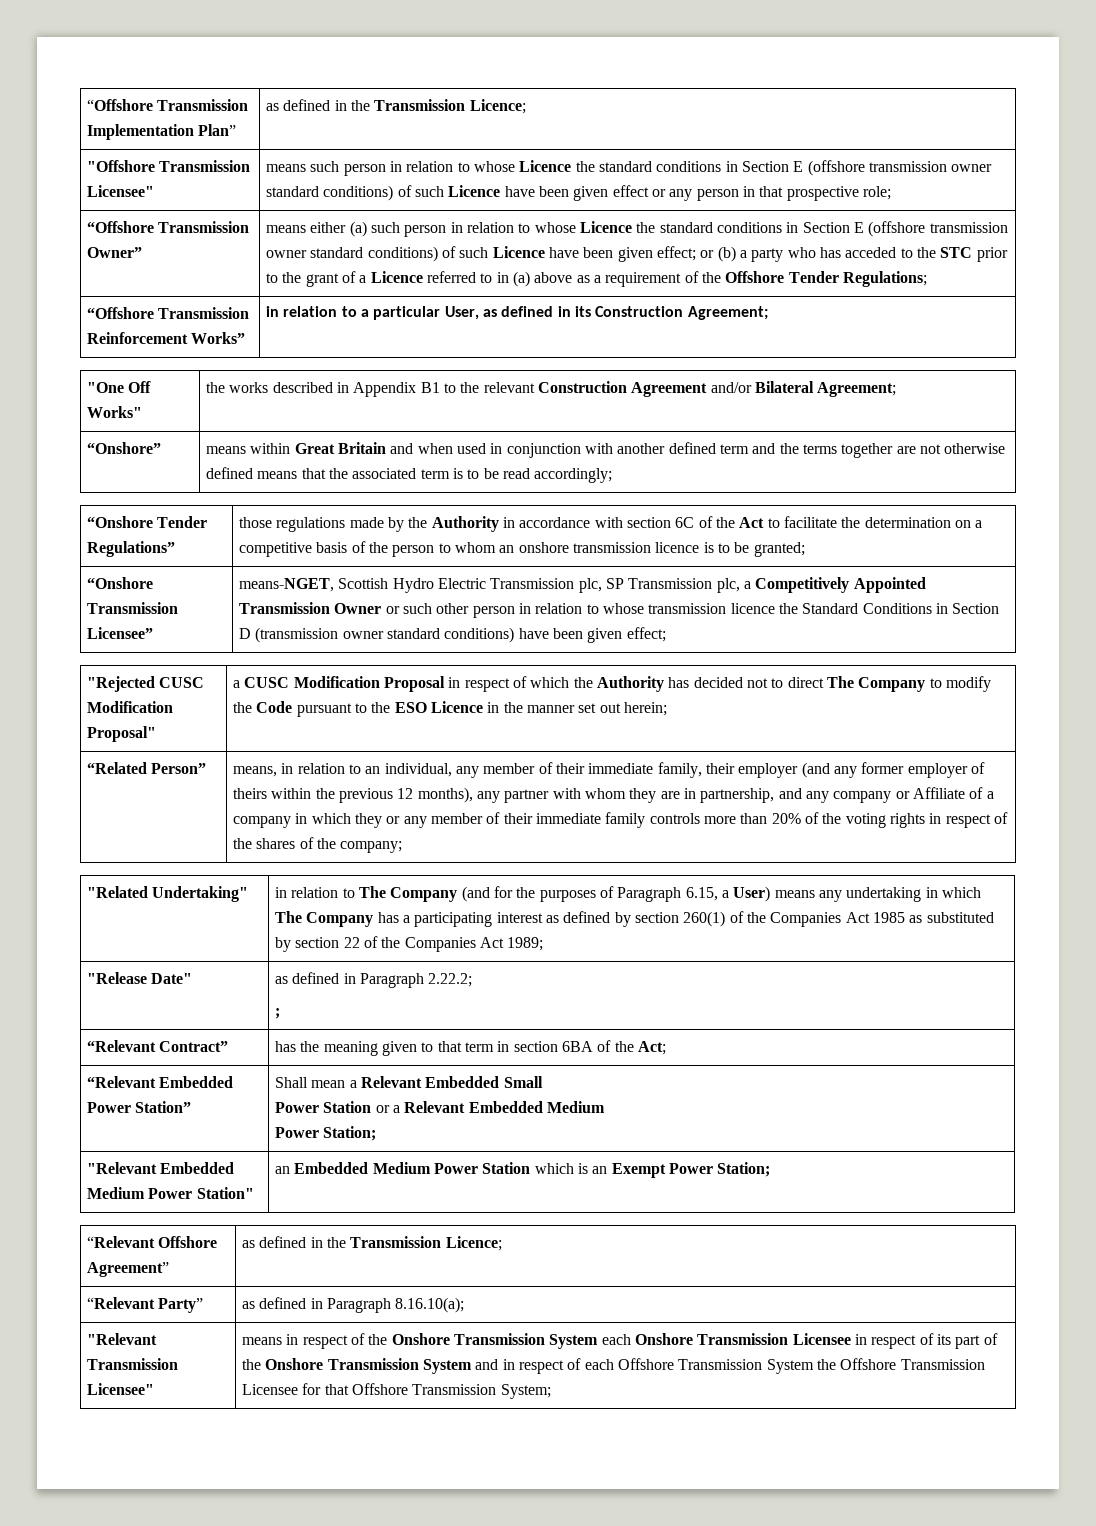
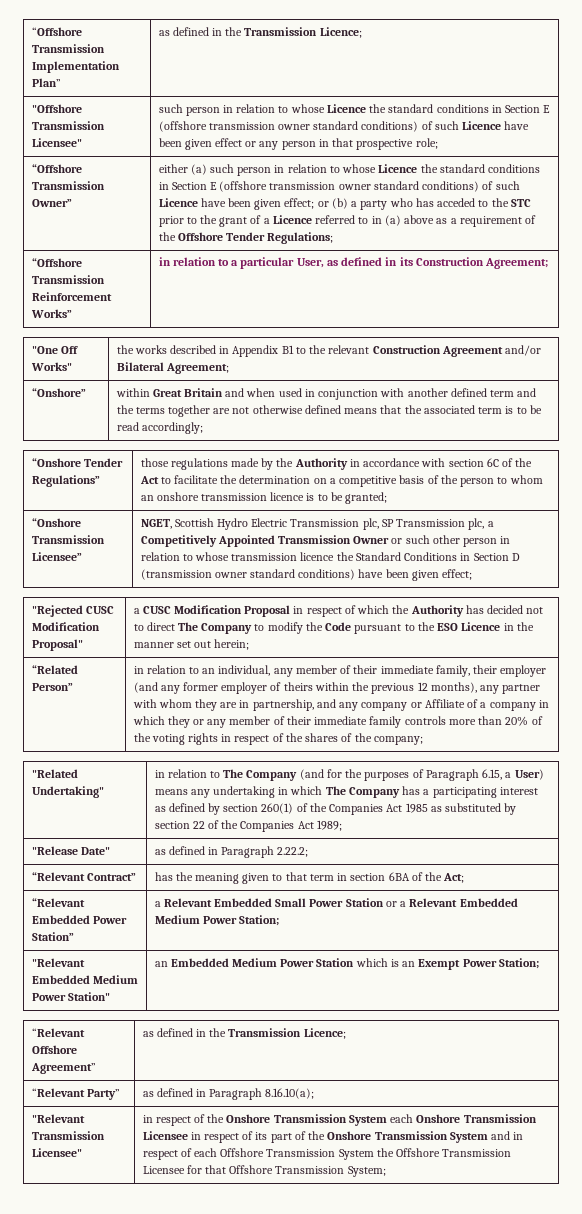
- "Offshore Transmission Licensee" | means such person in relation to whose Licence the standard conditions in Section E (offshore transmission owner standard conditions) of such Licence have been given effect or any person in that prospective role;
+ "Offshore Transmission Licensee" | such person in relation to whose Licence the standard conditions in Section E (offshore transmission owner standard conditions) of such Licence have been given effect or any person in that prospective role;
- means either (a) such person in relation to whose Licence the standard conditions in Section E (offshore transmission owner standard conditions) of such Licence have been given effect; or (b) a party who has acceded to the STC prior to the grant of a Licence referred to in (a) above as a requirement of the Offshore Tender Regulations;
+ either (a) such person in relation to whose Licence the standard conditions in Section E (offshore transmission owner standard conditions) of such Licence have been given effect; or (b) a party who has acceded to the STC prior to the grant of a Licence referred to in (a) above as a requirement of the Offshore Tender Regulations;
- “Onshore” | means within Great Britain and when used in conjunction with another defined term and the terms together are not otherwise defined means that the associated term is to be read accordingly;
+ “Onshore” | within Great Britain and when used in conjunction with another defined term and the terms together are not otherwise defined means that the associated term is to be read accordingly;
- means-NGET, Scottish Hydro Electric Transmission plc, SP Transmission plc, a Competitively Appointed Transmission Owner or such other person in relation to whose transmission licence the Standard Conditions in Section D (transmission owner standard conditions) have been given effect;
+ NGET, Scottish Hydro Electric Transmission plc, SP Transmission plc, a Competitively Appointed Transmission Owner or such other person in relation to whose transmission licence the Standard Conditions in Section D (transmission owner standard conditions) have been given effect;
- means, in relation to an individual, any member of their immediate family, their employer (and any former employer of theirs within the previous 12 months), any partner with whom they are in partnership, and any company or Affiliate of a company in which they or any member of their immediate family controls more than 20% of the voting rights in respect of the shares of the company;
+ in relation to an individual, any member of their immediate family, their employer (and any former employer of theirs within the previous 12 months), any partner with whom they are in partnership, and any company or Affiliate of a company in which they or any member of their immediate family controls more than 20% of the voting rights in respect of the shares of the company;
  "Release Date" | as defined in Paragraph 2.22.2;
- ;
- “Relevant Embedded Power Station” | Shall mean a Relevant Embedded Small
- Power Station or a Relevant Embedded Medium
- Power Station;
+ “Relevant Embedded Power Station” | a Relevant Embedded Small Power Station or a Relevant Embedded Medium Power Station;
- means in respect of the Onshore Transmission System each Onshore Transmission Licensee in respect of its part of the Onshore Transmission System and in respect of each Offshore Transmission System the Offshore Transmission Licensee for that Offshore Transmission System;
+ in respect of the Onshore Transmission System each Onshore Transmission Licensee in respect of its part of the Onshore Transmission System and in respect of each Offshore Transmission System the Offshore Transmission Licensee for that Offshore Transmission System;

